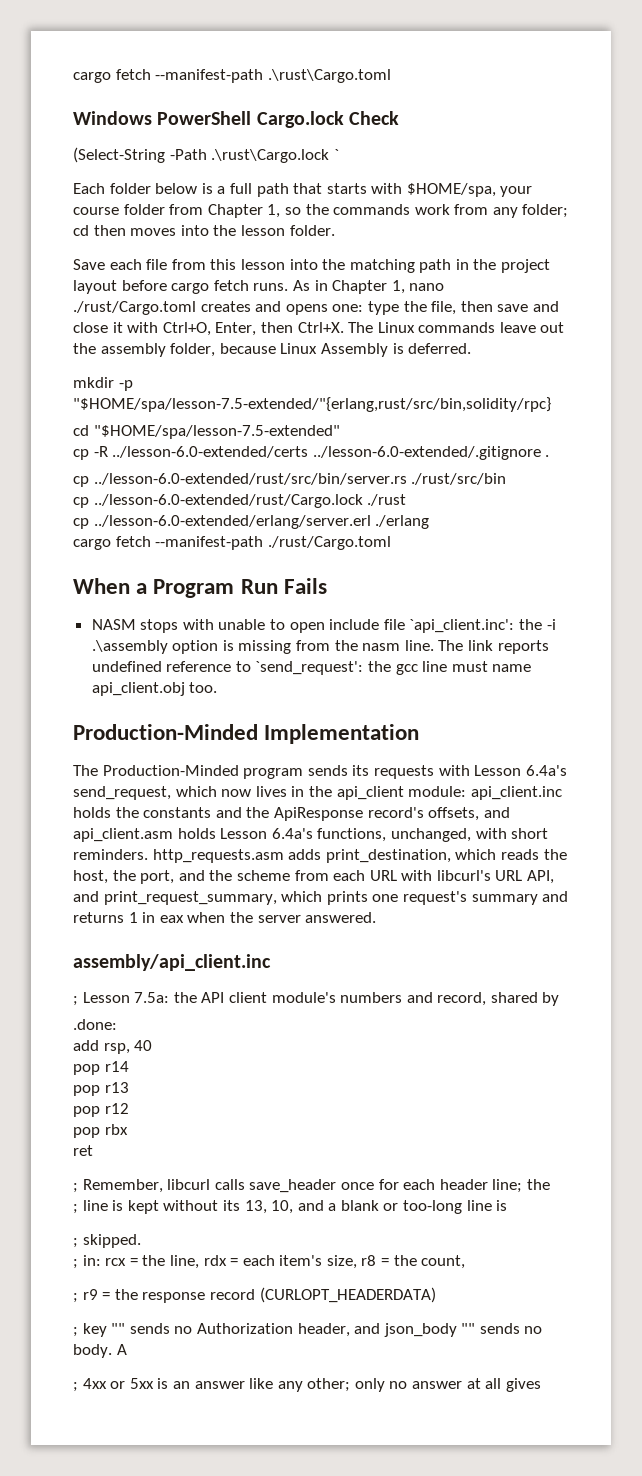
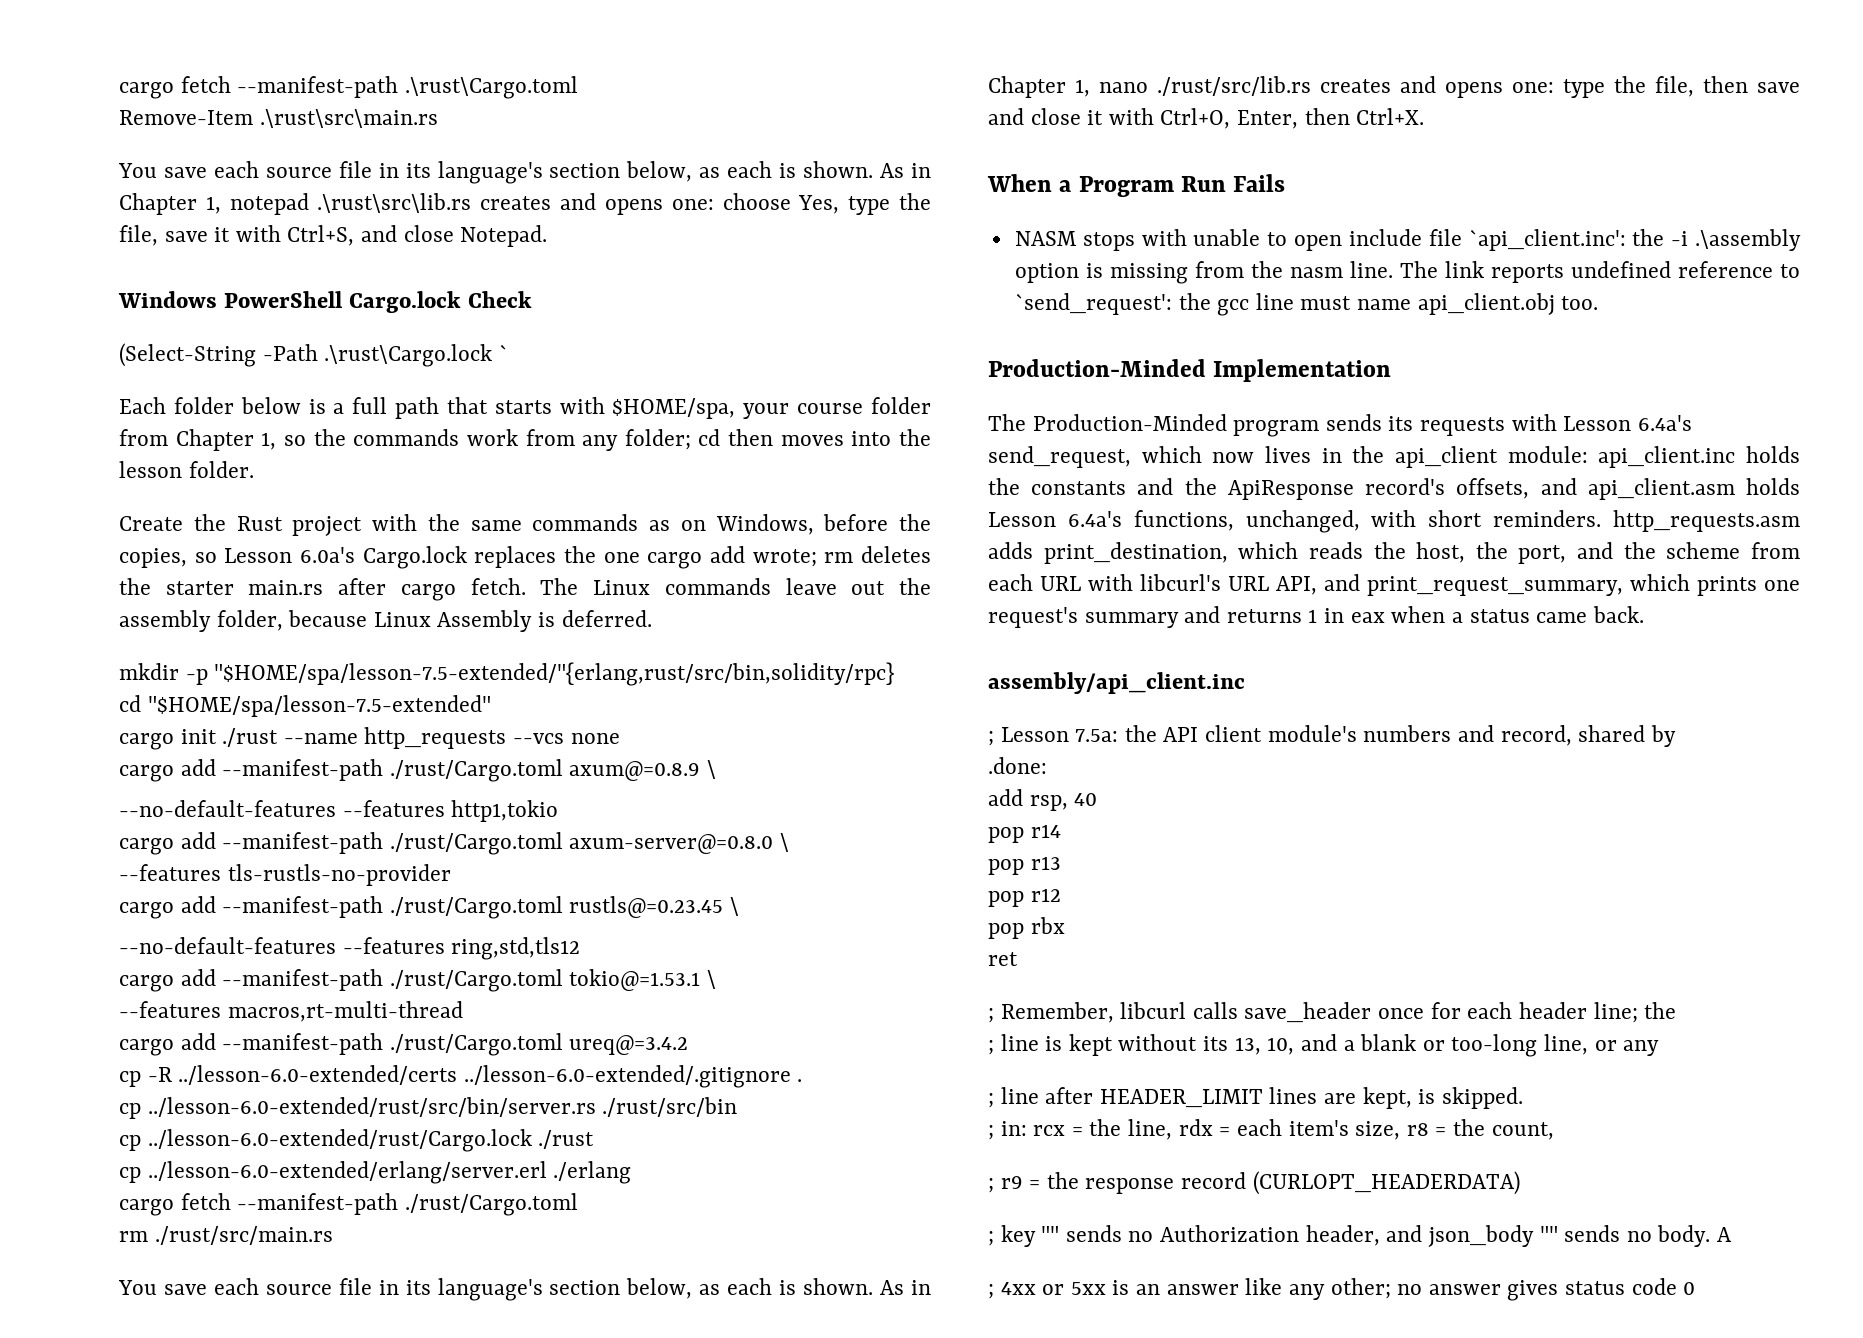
+ Remove-Item .\rust\src\main.rs
+ You save each source file in its language's section below, as each is shown. As in Chapter 1, notepad .\rust\src\lib.rs creates and opens one: choose Yes, type the file, save it with Ctrl+S, and close Notepad.
- Save each file from this lesson into the matching path in the project layout before cargo fetch runs. As in Chapter 1, nano ./rust/Cargo.toml creates and opens one: type the file, then save and close it with Ctrl+O, Enter, then Ctrl+X.
+ Create the Rust project with the same commands as on Windows, before the copies, so Lesson 6.0a's Cargo.lock replaces the one cargo add wrote; rm deletes the starter main.rs after cargo fetch.
+ cargo init ./rust --name http_requests --vcs none
+ cargo add --manifest-path ./rust/Cargo.toml axum@=0.8.9 \
+ --no-default-features --features http1,tokio
+ cargo add --manifest-path ./rust/Cargo.toml axum-server@=0.8.0 \
+ --features tls-rustls-no-provider
+ cargo add --manifest-path ./rust/Cargo.toml rustls@=0.23.45 \
+ --no-default-features --features ring,std,tls12
+ cargo add --manifest-path ./rust/Cargo.toml tokio@=1.53.1 \
+ --features macros,rt-multi-thread
+ cargo add --manifest-path ./rust/Cargo.toml ureq@=3.4.2
+ rm ./rust/src/main.rs
+ You save each source file in its language's section below, as each is shown. As in Chapter 1, nano ./rust/src/lib.rs creates and opens one: type the file, then save and close it with Ctrl+O, Enter, then Ctrl+X.
- api_client.inc holds the constants and the ApiResponse record's offsets, and api_client.asm holds Lesson 6.4a's functions, unchanged, with short reminders. http_requests.asm adds print_destination, which reads the host, the port, and the scheme from each URL with libcurl's URL API, and print_request_summary, which prints one request's summary and returns 1 in eax when the server answered.
+ api_client.inc holds the constants and the ApiResponse record's offsets, and api_client.asm holds Lesson 6.4a's functions, unchanged, with short reminders. http_requests.asm adds print_destination, which reads the host, the port, and the scheme from each URL with libcurl's URL API, and print_request_summary, which prints one request's summary and returns 1 in eax when a status came back.
- ; line is kept without its 13, 10, and a blank or too-long line is
- ; skipped.
+ ; line is kept without its 13, 10, and a blank or too-long line, or any
+ ; line after HEADER_LIMIT lines are kept, is skipped.
- ; 4xx or 5xx is an answer like any other; only no answer at all gives
+ ; 4xx or 5xx is an answer like any other; no answer gives status code 0

